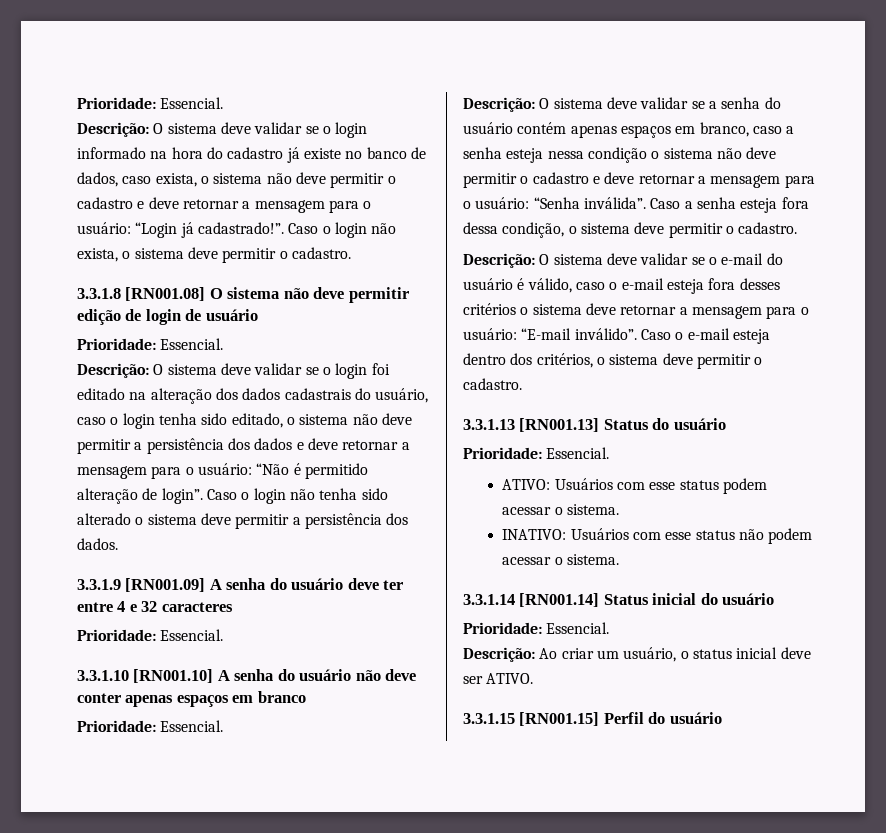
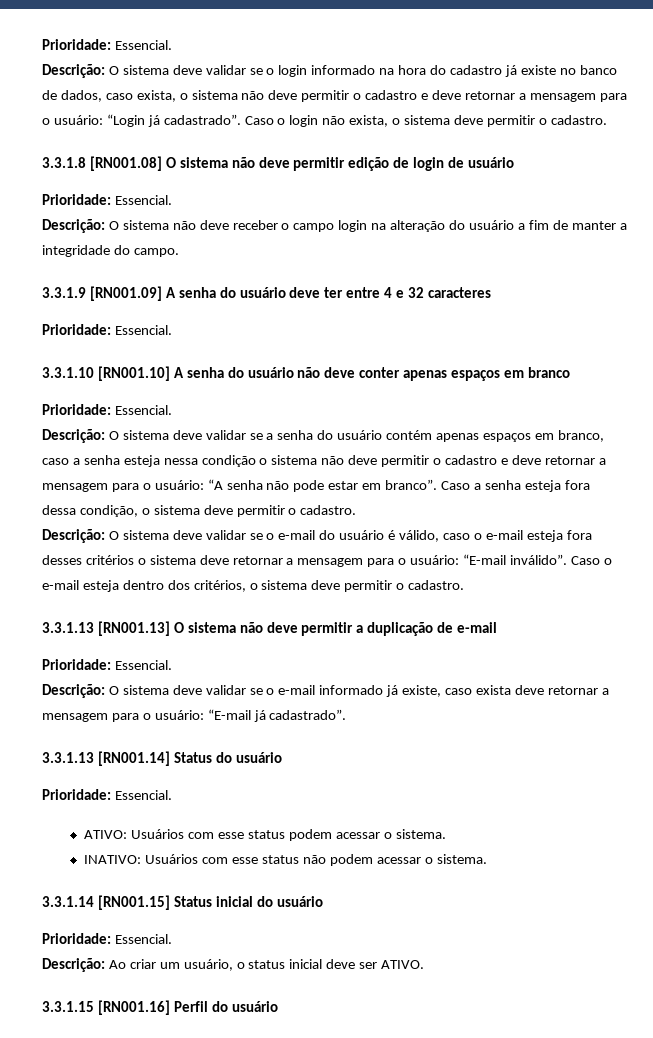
- Descrição: O sistema deve validar se o login informado na hora do cadastro já existe no banco de dados, caso exista, o sistema não deve permitir o cadastro e deve retornar a mensagem para o usuário: “Login já cadastrado!”.
+ Descrição: O sistema deve validar se o login informado na hora do cadastro já existe no banco de dados, caso exista, o sistema não deve permitir o cadastro e deve retornar a mensagem para o usuário: “Login já cadastrado”.
- Descrição: O sistema deve validar se o login foi editado na alteração dos dados cadastrais do usuário, caso o login tenha sido editado, o sistema não deve permitir a persistência dos dados e deve retornar a mensagem para o usuário: “Não é permitido alteração de login”. Caso o login não tenha sido alterado o sistema deve permitir a persistência dos dados.
+ Descrição: O sistema não deve receber o campo login na alteração do usuário a fim de manter a integridade do campo.
- Descrição: O sistema deve validar se a senha do usuário contém apenas espaços em branco, caso a senha esteja nessa condição o sistema não deve permitir o cadastro e deve retornar a mensagem para o usuário: “Senha inválida”.
+ Descrição: O sistema deve validar se a senha do usuário contém apenas espaços em branco, caso a senha esteja nessa condição o sistema não deve permitir o cadastro e deve retornar a mensagem para o usuário: “A senha não pode estar em branco”.
- 3.3.1.13 [RN001.13] Status do usuário
+ 3.3.1.13 [RN001.13] O sistema não deve permitir a duplicação de e-mail
+ Prioridade: Essencial.
+ Descrição: O sistema deve validar se o e-mail informado já existe, caso exista deve retornar a mensagem para o usuário: “E-mail já cadastrado”.
+ 3.3.1.13 [RN001.14] Status do usuário
- 3.3.1.14 [RN001.14] Status inicial do usuário
+ 3.3.1.14 [RN001.15] Status inicial do usuário
- 3.3.1.15 [RN001.15] Perfil do usuário
+ 3.3.1.15 [RN001.16] Perfil do usuário

